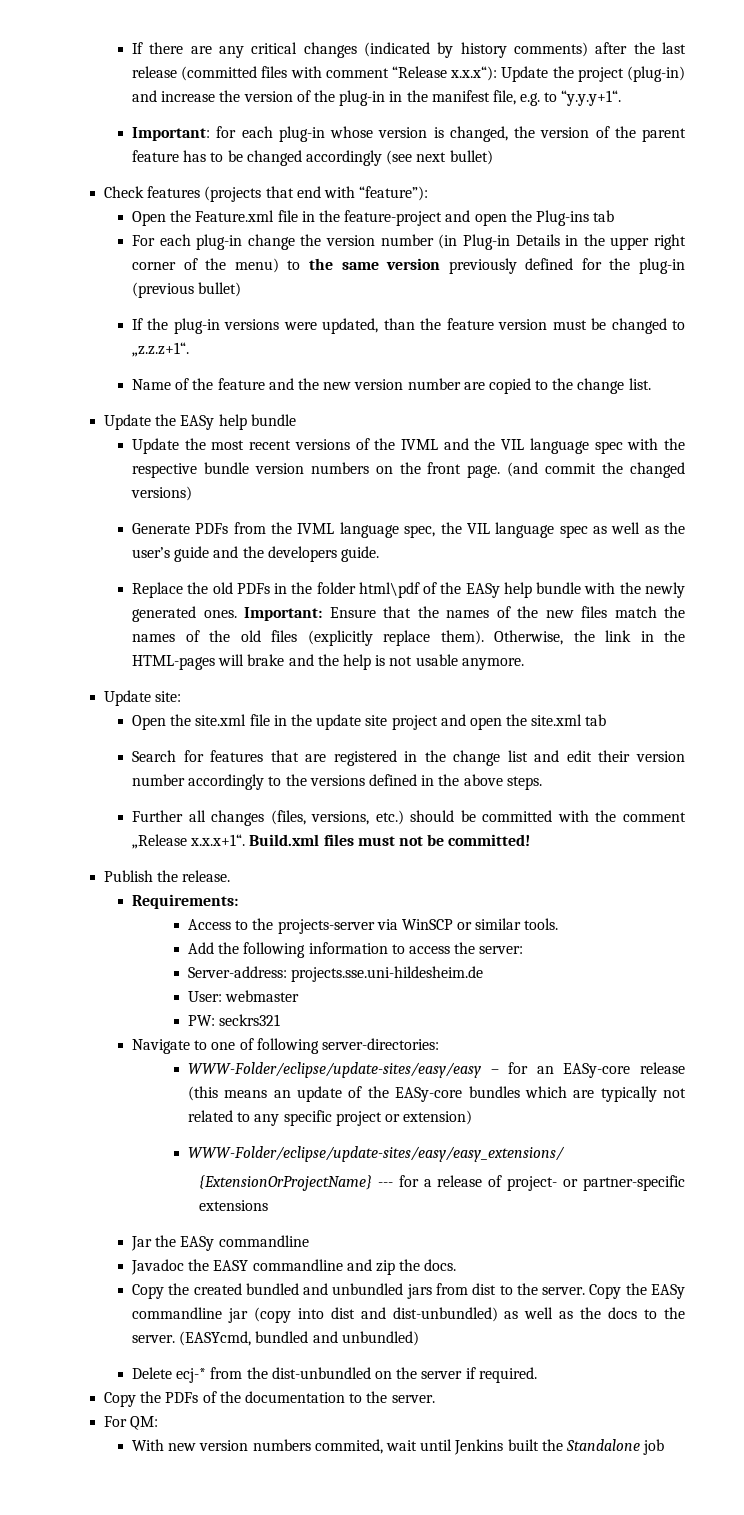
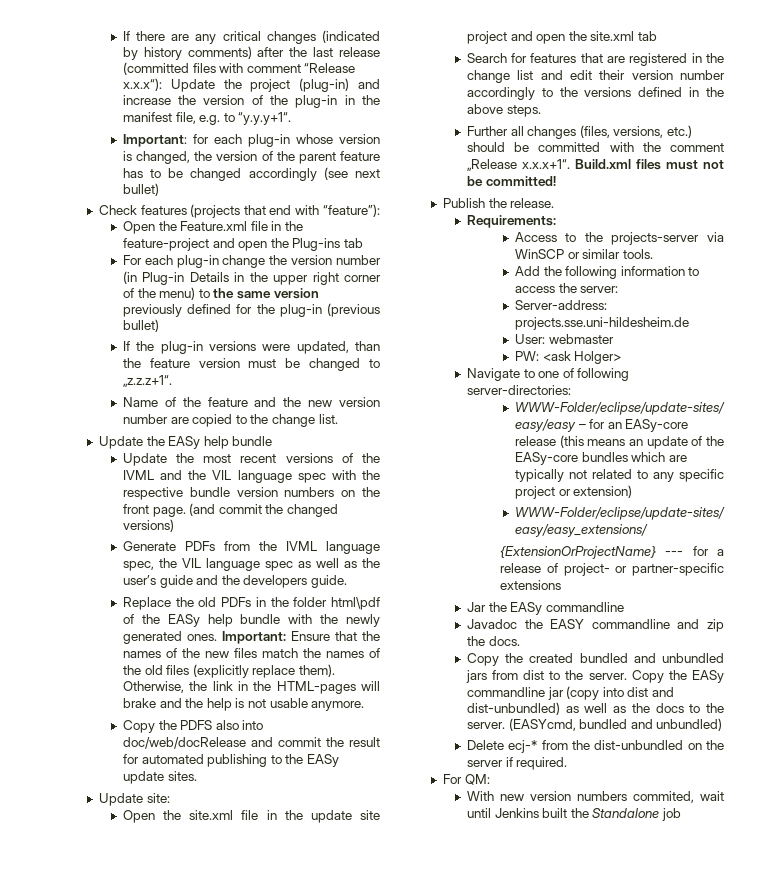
+ Copy the PDFS also into doc/web/docRelease and commit the result for automated publishing to the EASy update sites.
- PW: seckrs321
+ PW: <ask Holger>
- Copy the PDFs of the documentation to the server.

